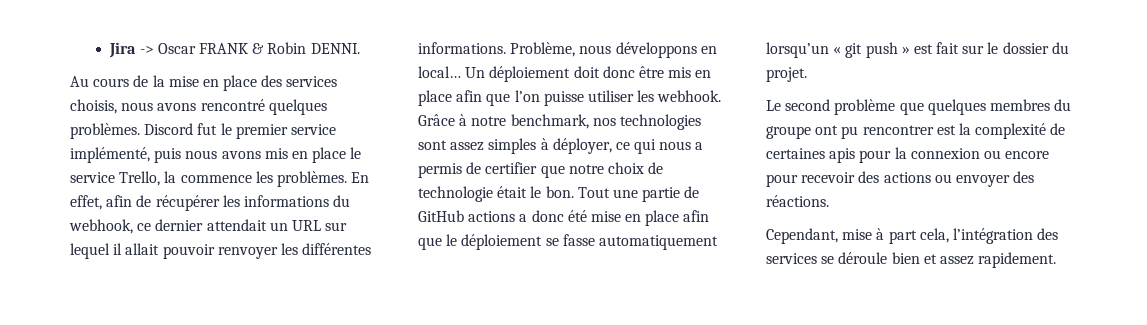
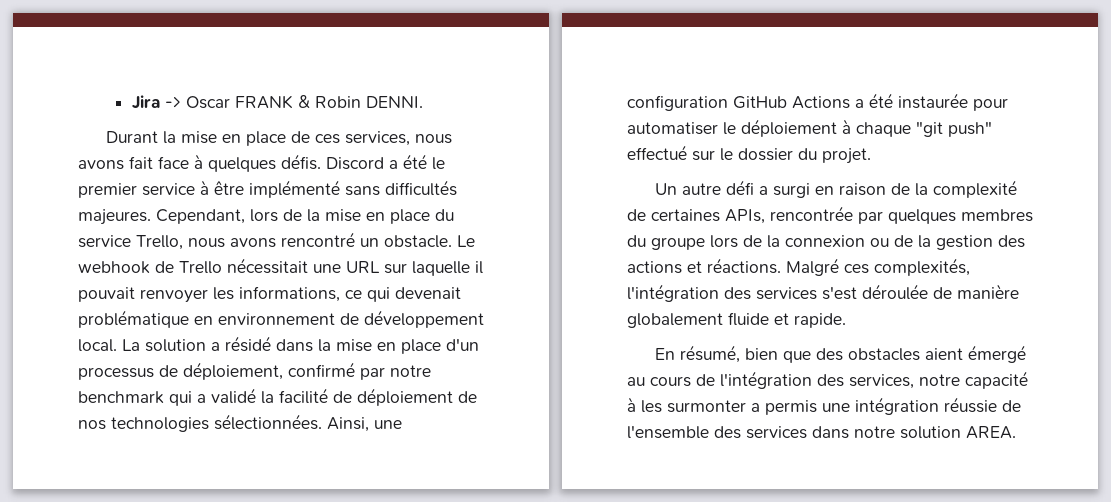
- Au cours de la mise en place des services choisis, nous avons rencontré quelques problèmes. Discord fut le premier service implémenté, puis nous avons mis en place le service Trello, la commence les problèmes. En effet, afin de récupérer les informations du webhook, ce dernier attendait un URL sur lequel il allait pouvoir renvoyer les différentes informations. Problème, nous développons en local… Un déploiement doit donc être mis en place afin que l’on puisse utiliser les webhook. Grâce à notre benchmark, nos technologies sont assez simples à déployer, ce qui nous a permis de certifier que notre choix de technologie était le bon. Tout une partie de GitHub actions a donc été mise en place afin que le déploiement se fasse automatiquement lorsqu’un « git push » est fait sur le dossier du projet.
+ Durant la mise en place de ces services, nous avons fait face à quelques défis. Discord a été le premier service à être implémenté sans difficultés majeures. Cependant, lors de la mise en place du service Trello, nous avons rencontré un obstacle. Le webhook de Trello nécessitait une URL sur laquelle il pouvait renvoyer les informations, ce qui devenait problématique en environnement de développement local. La solution a résidé dans la mise en place d'un processus de déploiement, confirmé par notre benchmark qui a validé la facilité de déploiement de nos technologies sélectionnées. Ainsi, une configuration GitHub Actions a été instaurée pour automatiser le déploiement à chaque "git push" effectué sur le dossier du projet.
- Le second problème que quelques membres du groupe ont pu rencontrer est la complexité de certaines apis pour la connexion ou encore pour recevoir des actions ou envoyer des réactions.
- Cependant, mise à part cela, l’intégration des services se déroule bien et assez rapidement.
+ Un autre défi a surgi en raison de la complexité de certaines APIs, rencontrée par quelques membres du groupe lors de la connexion ou de la gestion des actions et réactions. Malgré ces complexités, l'intégration des services s'est déroulée de manière globalement fluide et rapide.
+ En résumé, bien que des obstacles aient émergé au cours de l'intégration des services, notre capacité à les surmonter a permis une intégration réussie de l'ensemble des services dans notre solution AREA.

